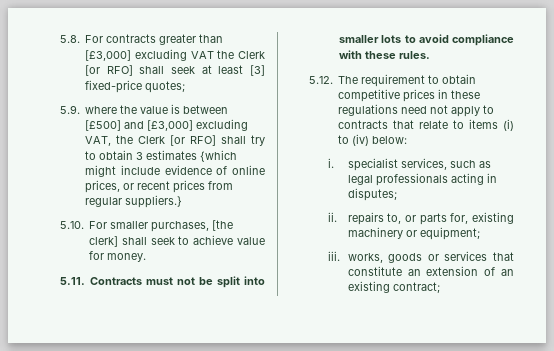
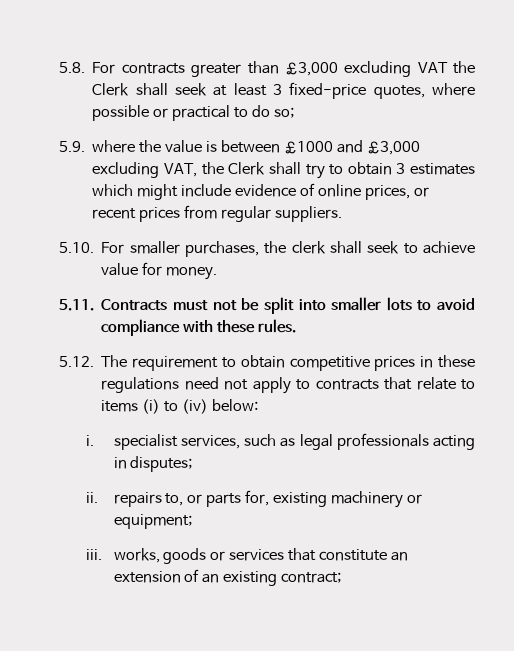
- 5.8. For contracts greater than [£3,000] excluding VAT the Clerk [or RFO] shall seek at least [3] fixed-price quotes;
+ 5.8. For contracts greater than £3,000 excluding VAT the Clerk shall seek at least 3 fixed-price quotes, where possible or practical to do so;
- 5.9. where the value is between [£500] and [£3,000] excluding VAT, the Clerk [or RFO] shall try to obtain 3 estimates {which might include evidence of online prices, or recent prices from regular suppliers.}
+ 5.9. where the value is between £1000 and £3,000 excluding VAT, the Clerk shall try to obtain 3 estimates which might include evidence of online prices, or recent prices from regular suppliers.
- 5.10. For smaller purchases, [the clerk] shall seek to achieve value for money.
+ 5.10. For smaller purchases, the clerk shall seek to achieve value for money.

